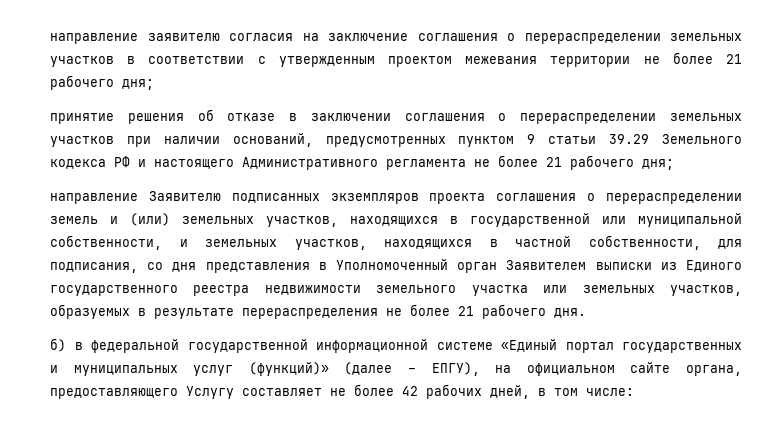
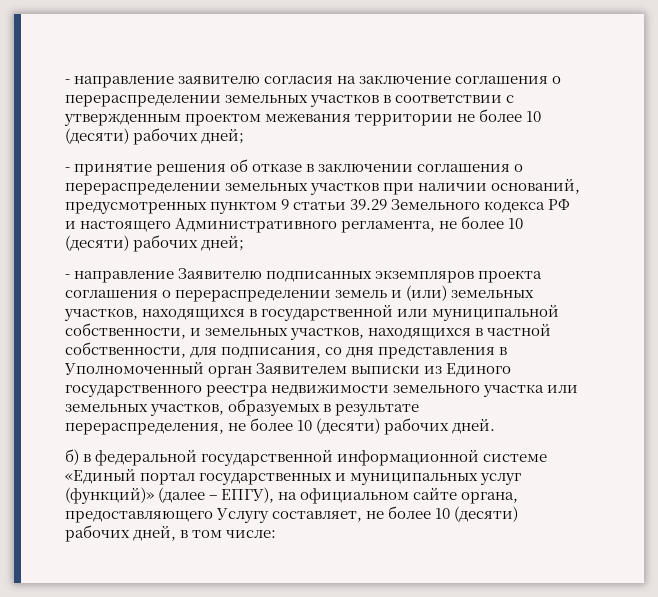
- направление заявителю согласия на заключение соглашения о перераспределении земельных участков в соответствии с утвержденным проектом межевания территории не более 21 рабочего дня;
- принятие решения об отказе в заключении соглашения о перераспределении земельных участков при наличии оснований, предусмотренных пунктом 9 статьи 39.29 Земельного кодекса РФ и настоящего Административного регламента не более 21 рабочего дня;
- направление Заявителю подписанных экземпляров проекта соглашения о перераспределении земель и (или) земельных участков, находящихся в государственной или муниципальной собственности, и земельных участков, находящихся в частной собственности, для подписания, со дня представления в Уполномоченный орган Заявителем выписки из Единого государственного реестра недвижимости земельного участка или земельных участков, образуемых в результате перераспределения не более 21 рабочего дня.
+ - направление заявителю согласия на заключение соглашения о перераспределении земельных участков в соответствии с утвержденным проектом межевания территории не более 10 (десяти) рабочих дней;
+ - принятие решения об отказе в заключении соглашения о перераспределении земельных участков при наличии оснований, предусмотренных пунктом 9 статьи 39.29 Земельного кодекса РФ и настоящего Административного регламента, не более 10 (десяти) рабочих дней;
+ - направление Заявителю подписанных экземпляров проекта соглашения о перераспределении земель и (или) земельных участков, находящихся в государственной или муниципальной собственности, и земельных участков, находящихся в частной собственности, для подписания, со дня представления в Уполномоченный орган Заявителем выписки из Единого государственного реестра недвижимости земельного участка или земельных участков, образуемых в результате перераспределения, не более 10 (десяти) рабочих дней.
- б) в федеральной государственной информационной системе «Единый портал государственных и муниципальных услуг (функций)» (далее – ЕПГУ), на официальном сайте органа, предоставляющего Услугу составляет не более 42 рабочих дней, в том числе:
+ б) в федеральной государственной информационной системе «Единый портал государственных и муниципальных услуг (функций)» (далее – ЕПГУ), на официальном сайте органа, предоставляющего Услугу составляет, не более 10 (десяти) рабочих дней, в том числе:

